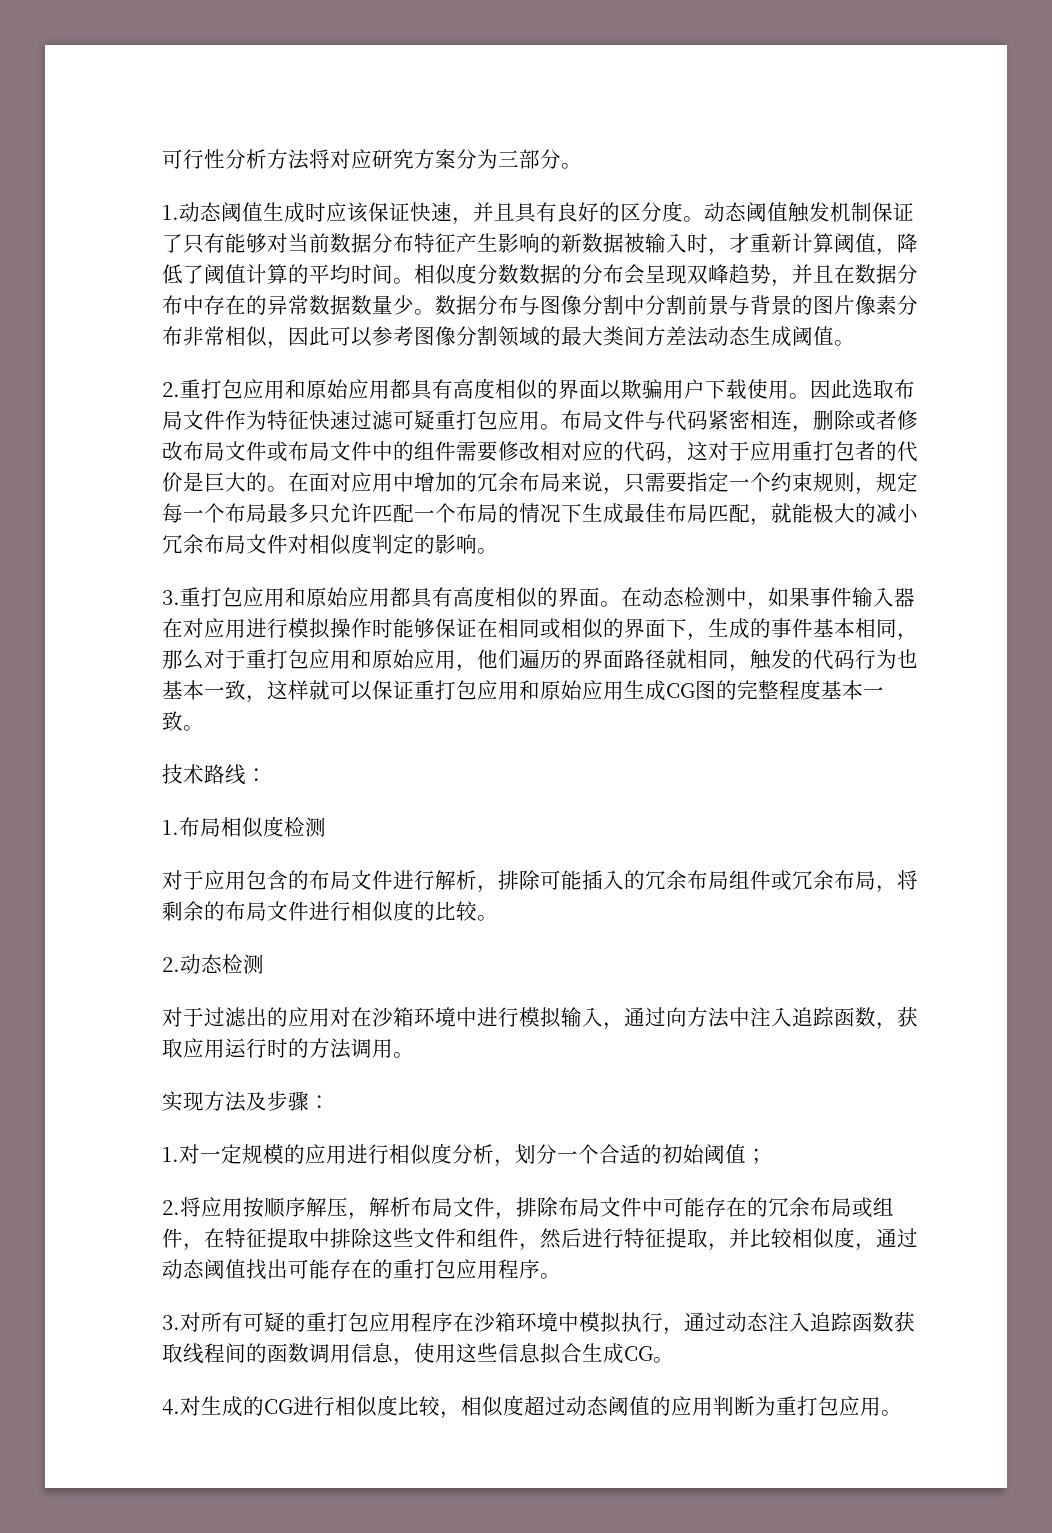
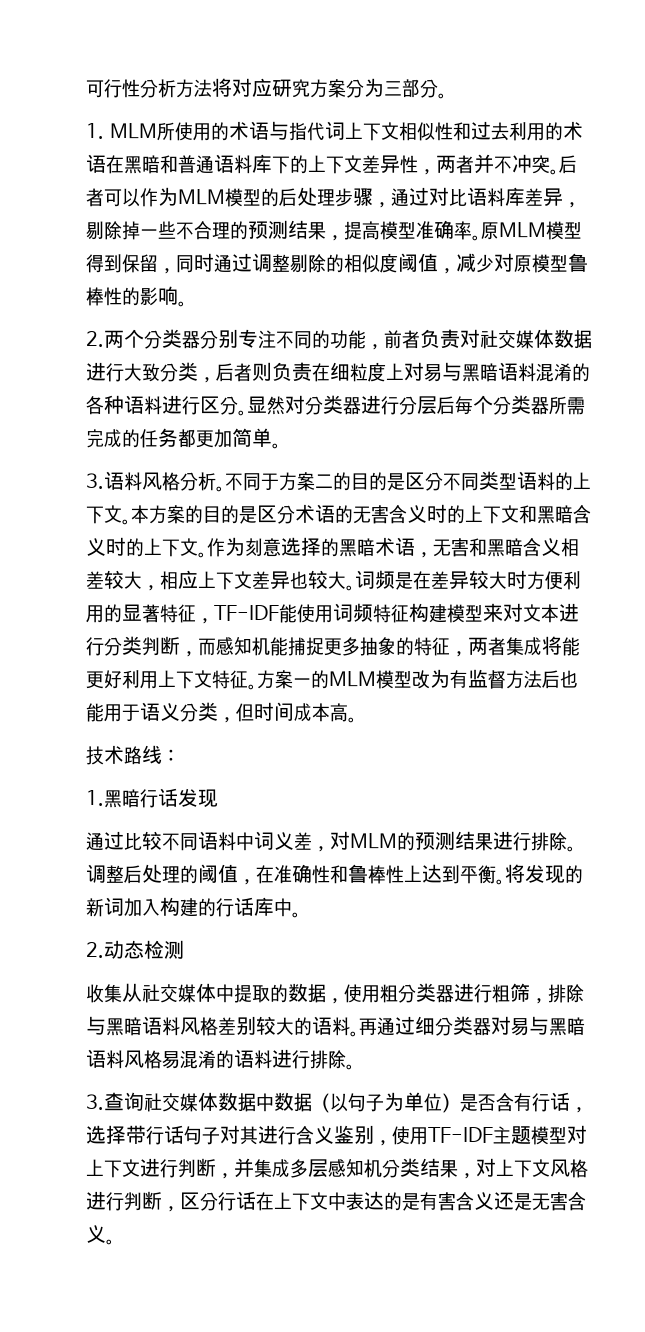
- 1.动态阈值生成时应该保证快速，并且具有良好的区分度。动态阈值触发机制保证了只有能够对当前数据分布特征产生影响的新数据被输入时，才重新计算阈值，降低了阈值计算的平均时间。相似度分数数据的分布会呈现双峰趋势，并且在数据分布中存在的异常数据数量少。数据分布与图像分割中分割前景与背景的图片像素分布非常相似，因此可以参考图像分割领域的最大类间方差法动态生成阈值。
- 2.重打包应用和原始应用都具有高度相似的界面以欺骗用户下载使用。因此选取布局文件作为特征快速过滤可疑重打包应用。布局文件与代码紧密相连，删除或者修改布局文件或布局文件中的组件需要修改相对应的代码，这对于应用重打包者的代价是巨大的。在面对应用中增加的冗余布局来说，只需要指定一个约束规则，规定每一个布局最多只允许匹配一个布局的情况下生成最佳布局匹配，就能极大的减小冗余布局文件对相似度判定的影响。
- 3.重打包应用和原始应用都具有高度相似的界面。在动态检测中，如果事件输入器在对应用进行模拟操作时能够保证在相同或相似的界面下，生成的事件基本相同，那么对于重打包应用和原始应用，他们遍历的界面路径就相同，触发的代码行为也基本一致，这样就可以保证重打包应用和原始应用生成CG图的完整程度基本一致。
+ 1. MLM所使用的术语与指代词上下文相似性和过去利用的术语在黑暗和普通语料库下的上下文差异性，两者并不冲突。后者可以作为MLM模型的后处理步骤，通过对比语料库差异，剔除掉一些不合理的预测结果，提高模型准确率。原MLM模型得到保留，同时通过调整剔除的相似度阈值，减少对原模型鲁棒性的影响。
+ 2.两个分类器分别专注不同的功能，前者负责对社交媒体数据进行大致分类，后者则负责在细粒度上对易与黑暗语料混淆的各种语料进行区分。显然对分类器进行分层后每个分类器所需完成的任务都更加简单。
+ 3.语料风格分析。不同于方案二的目的是区分不同类型语料的上下文。本方案的目的是区分术语的无害含义时的上下文和黑暗含义时的上下文。作为刻意选择的黑暗术语，无害和黑暗含义相差较大，相应上下文差异也较大。词频是在差异较大时方便利用的显著特征，TF-IDF能使用词频特征构建模型来对文本进行分类判断，而感知机能捕捉更多抽象的特征，两者集成将能更好利用上下文特征。方案一的MLM模型改为有监督方法后也能用于语义分类，但时间成本高。
  技术路线：
- 1.布局相似度检测
- 对于应用包含的布局文件进行解析，排除可能插入的冗余布局组件或冗余布局，将剩余的布局文件进行相似度的比较。
+ 1.黑暗行话发现
+ 通过比较不同语料中词义差，对MLM的预测结果进行排除。调整后处理的阈值，在准确性和鲁棒性上达到平衡。将发现的新词加入构建的行话库中。
  2.动态检测
- 对于过滤出的应用对在沙箱环境中进行模拟输入，通过向方法中注入追踪函数，获取应用运行时的方法调用。
- 实现方法及步骤：
- 1.对一定规模的应用进行相似度分析，划分一个合适的初始阈值；
- 2.将应用按顺序解压，解析布局文件，排除布局文件中可能存在的冗余布局或组件，在特征提取中排除这些文件和组件，然后进行特征提取，并比较相似度，通过动态阈值找出可能存在的重打包应用程序。
- 3.对所有可疑的重打包应用程序在沙箱环境中模拟执行，通过动态注入追踪函数获取线程间的函数调用信息，使用这些信息拟合生成CG。
- 4.对生成的CG进行相似度比较，相似度超过动态阈值的应用判断为重打包应用。
+ 收集从社交媒体中提取的数据，使用粗分类器进行粗筛，排除与黑暗语料风格差别较大的语料。再通过细分类器对易与黑暗语料风格易混淆的语料进行排除。
+ 3.查询社交媒体数据中数据（以句子为单位）是否含有行话，选择带行话句子对其进行含义鉴别，使用TF-IDF主题模型对上下文进行判断，并集成多层感知机分类结果，对上下文风格进行判断，区分行话在上下文中表达的是有害含义还是无害含义。

